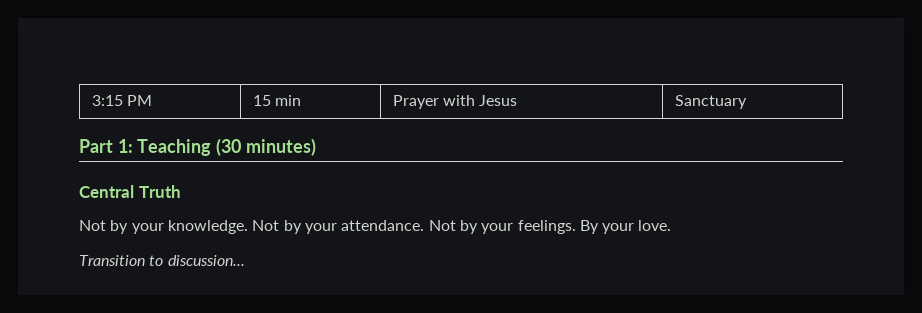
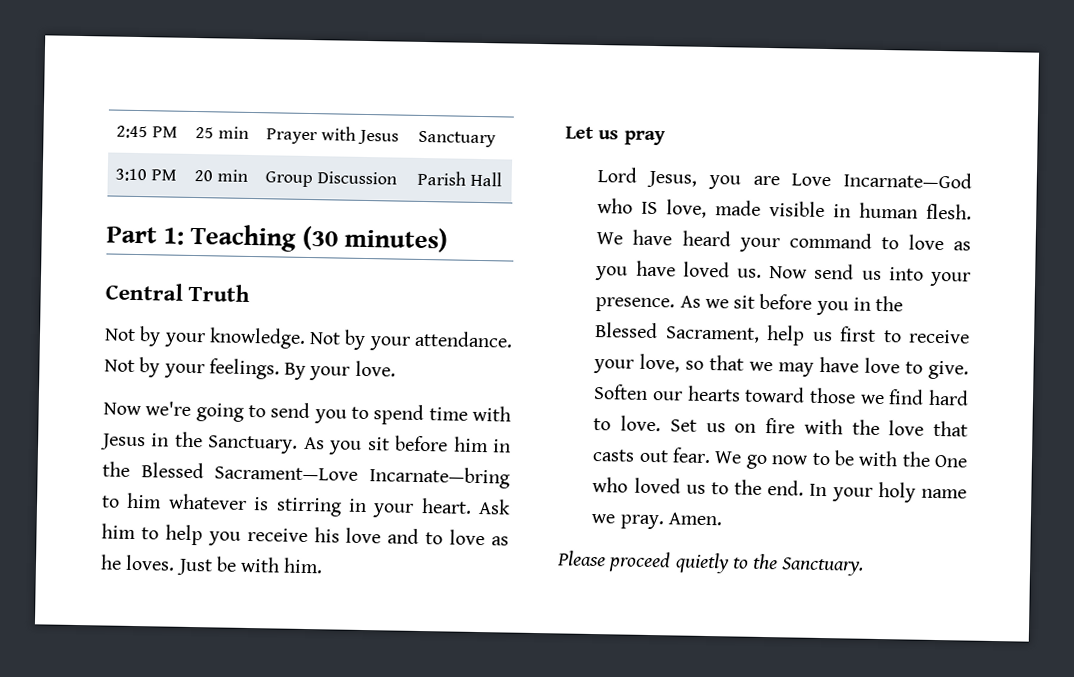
- 3:15 PM | 15 min | Prayer with Jesus | Sanctuary
+ 2:45 PM | 25 min | Prayer with Jesus | Sanctuary
+ 3:10 PM | 20 min | Group Discussion | Parish Hall
- Transition to discussion...
+ Now we're going to send you to spend time with Jesus in the Sanctuary. As you sit before him in the Blessed Sacrament—Love Incarnate—bring to him whatever is stirring in your heart. Ask him to help you receive his love and to love as he loves. Just be with him.
+ Let us pray
+ Lord Jesus, you are Love Incarnate—God who IS love, made visible in human flesh. We have heard your command to love as you have loved us. Now send us into your presence. As we sit before you in the Blessed Sacrament, help us first to receive your love, so that we may have love to give. Soften our hearts toward those we find hard to love. Set us on fire with the love that casts out fear. We go now to be with the One who loved us to the end. In your holy name we pray. Amen.
+ Please proceed quietly to the Sanctuary.

